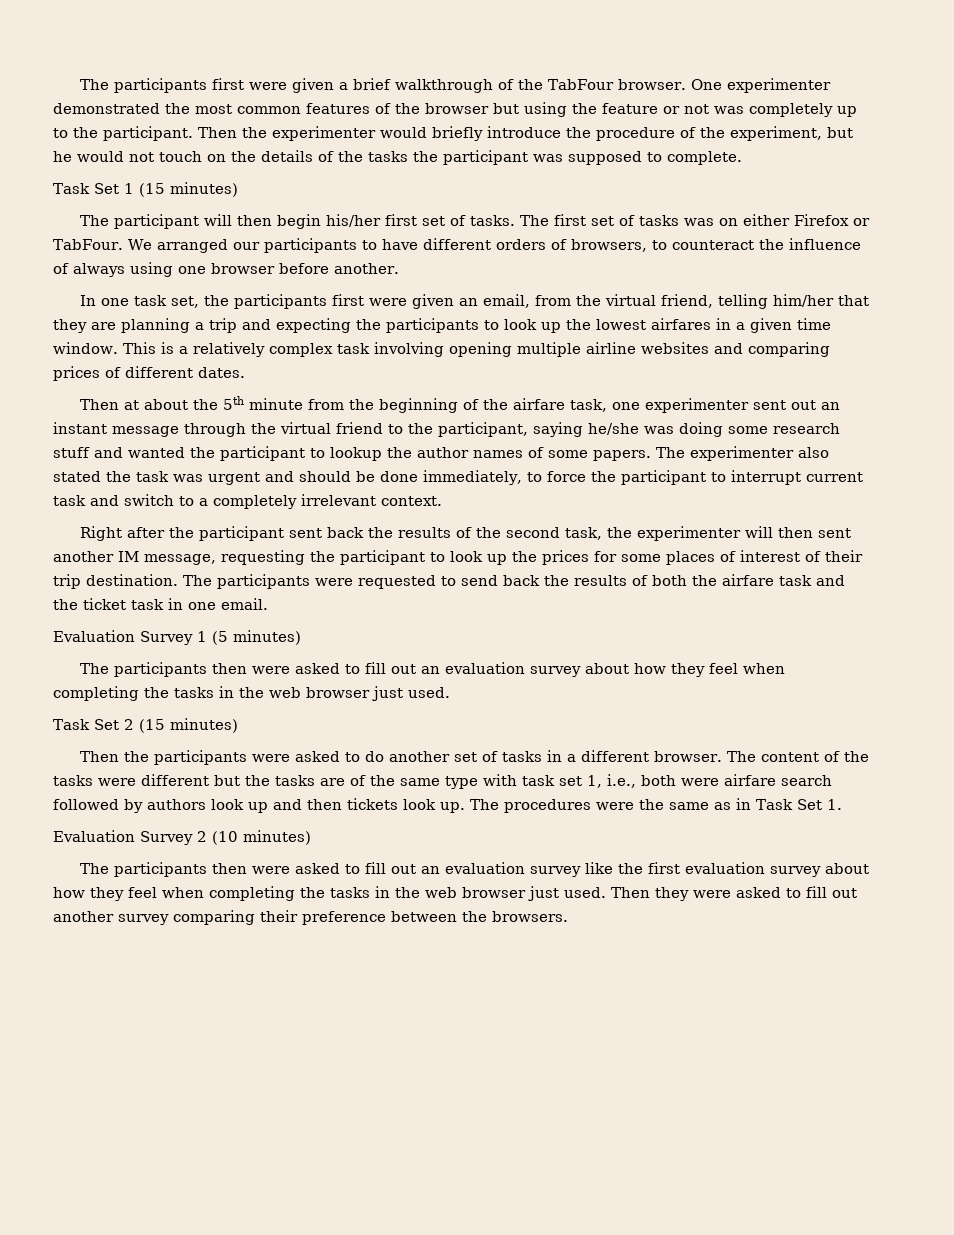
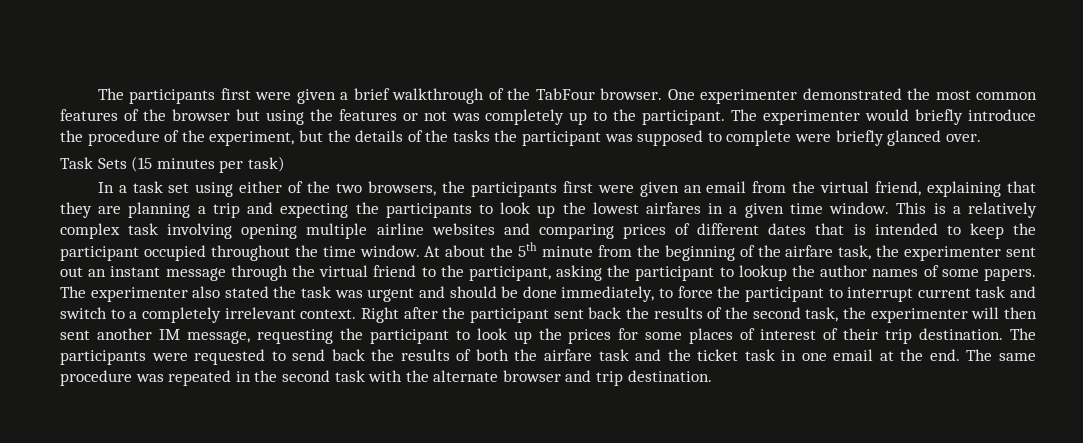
- One experimenter demonstrated the most common features of the browser but using the feature or not was completely up to the participant.
+ One experimenter demonstrated the most common features of the browser but using the features or not was completely up to the participant.
- Then the experimenter would briefly introduce the procedure of the experiment, but he would not touch on the details of the tasks the participant was supposed to complete.
- Task Set 1 (15 minutes)
- The participant will then begin his/her first set of tasks. The first set of tasks was on either Firefox or TabFour. We arranged our participants to have different orders of browsers, to counteract the influence of always using one browser before another.
- In one task set, the participants first were given an email, from the virtual friend, telling him/her that they are planning a trip and expecting the participants to look up the lowest airfares in a given time window.
+ The experimenter would briefly introduce the procedure of the experiment, but the details of the tasks the participant was supposed to complete were briefly glanced over.
+ Task Sets (15 minutes per task)
+ In a task set using either of the two browsers, the participants first were given an email from the virtual friend, explaining that they are planning a trip and expecting the participants to look up the lowest airfares in a given time window.
- This is a relatively complex task involving opening multiple airline websites and comparing prices of different dates.
- Then at about the 5th minute from the beginning of the airfare task, one experimenter sent out an instant message through the virtual friend to the participant, saying he/she was doing some research stuff and wanted the participant to lookup the author names of some papers.
+ This is a relatively complex task involving opening multiple airline websites and comparing prices of different dates that is intended to keep the participant occupied throughout the time window. At about the 5th minute from the beginning of the airfare task, the experimenter sent out an instant message through the virtual friend to the participant, asking the participant to lookup the author names of some papers.
- The experimenter also stated the task was urgent and should be done immediately, to force the participant to interrupt current task and switch to a completely irrelevant context.
- Right after the participant sent back the results of the second task, the experimenter will then sent another IM message, requesting the participant to look up the prices for some places of interest of their trip destination.
+ The experimenter also stated the task was urgent and should be done immediately, to force the participant to interrupt current task and switch to a completely irrelevant context. Right after the participant sent back the results of the second task, the experimenter will then sent another IM message, requesting the participant to look up the prices for some places of interest of their trip destination.
- The participants were requested to send back the results of both the airfare task and the ticket task in one email.
- Evaluation Survey 1 (5 minutes)
- The participants then were asked to fill out an evaluation survey about how they feel when completing the tasks in the web browser just used.
- Task Set 2 (15 minutes)
- Then the participants were asked to do another set of tasks in a different browser. The content of the tasks were different but the tasks are of the same type with task set 1, i.e., both were airfare search followed by authors look up and then tickets look up. The procedures were the same as in Task Set 1.
- Evaluation Survey 2 (10 minutes)
- The participants then were asked to fill out an evaluation survey like the first evaluation survey about how they feel when completing the tasks in the web browser just used. Then they were asked to fill out another survey comparing their preference between the browsers.
+ The participants were requested to send back the results of both the airfare task and the ticket task in one email at the end. The same procedure was repeated in the second task with the alternate browser and trip destination.

